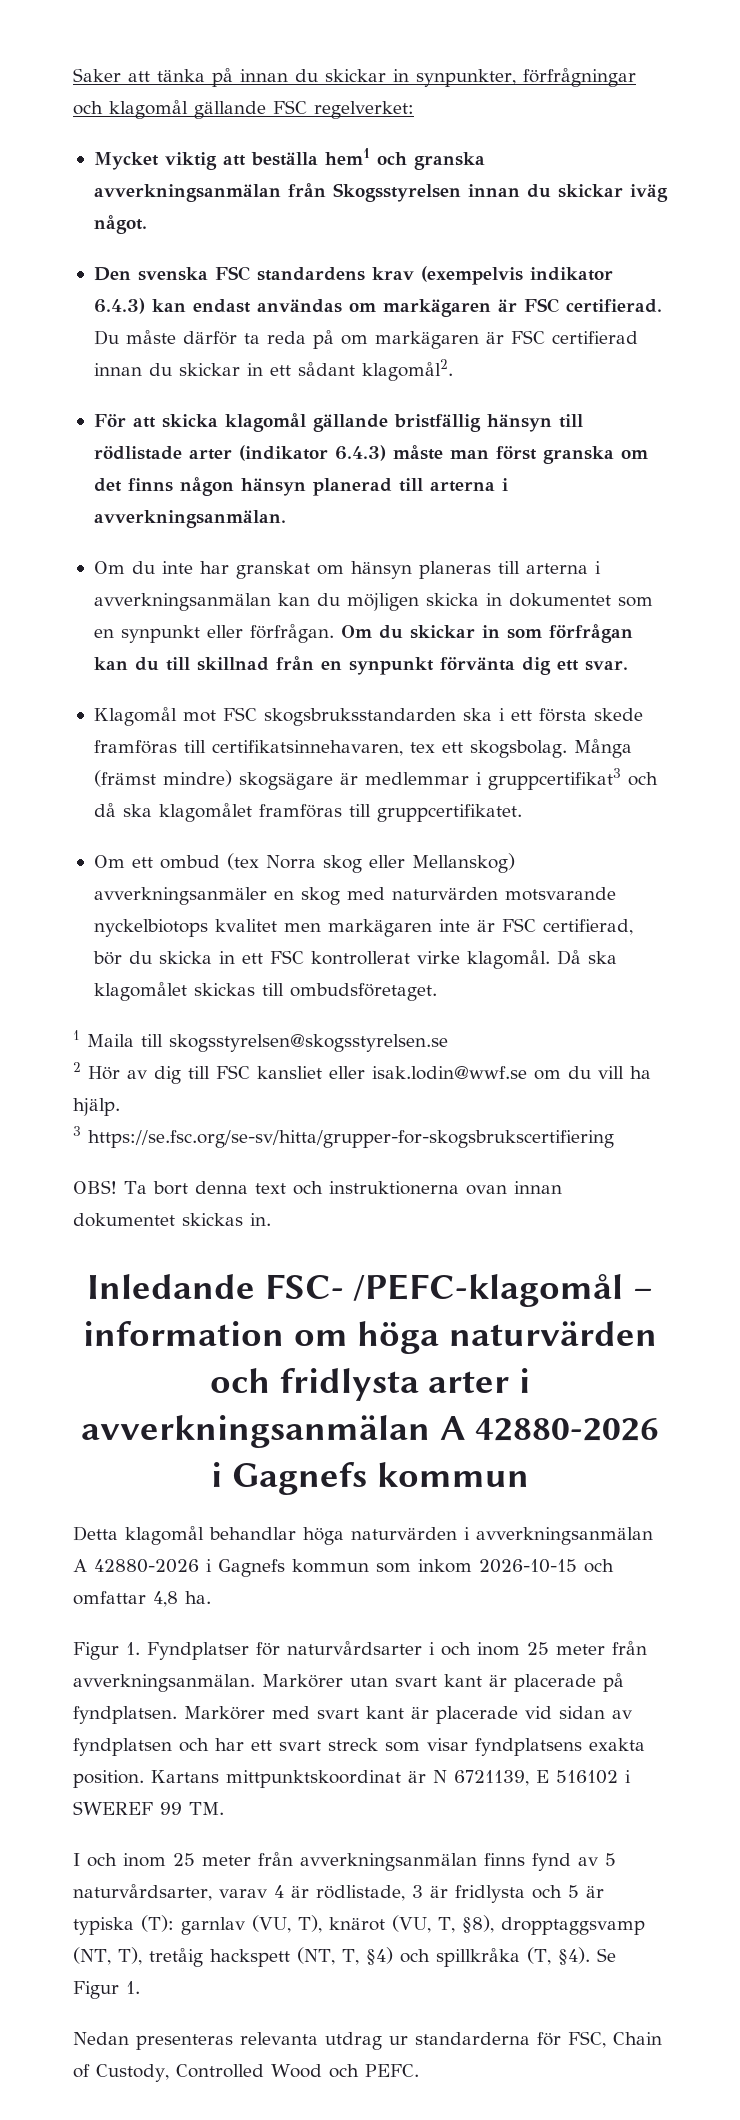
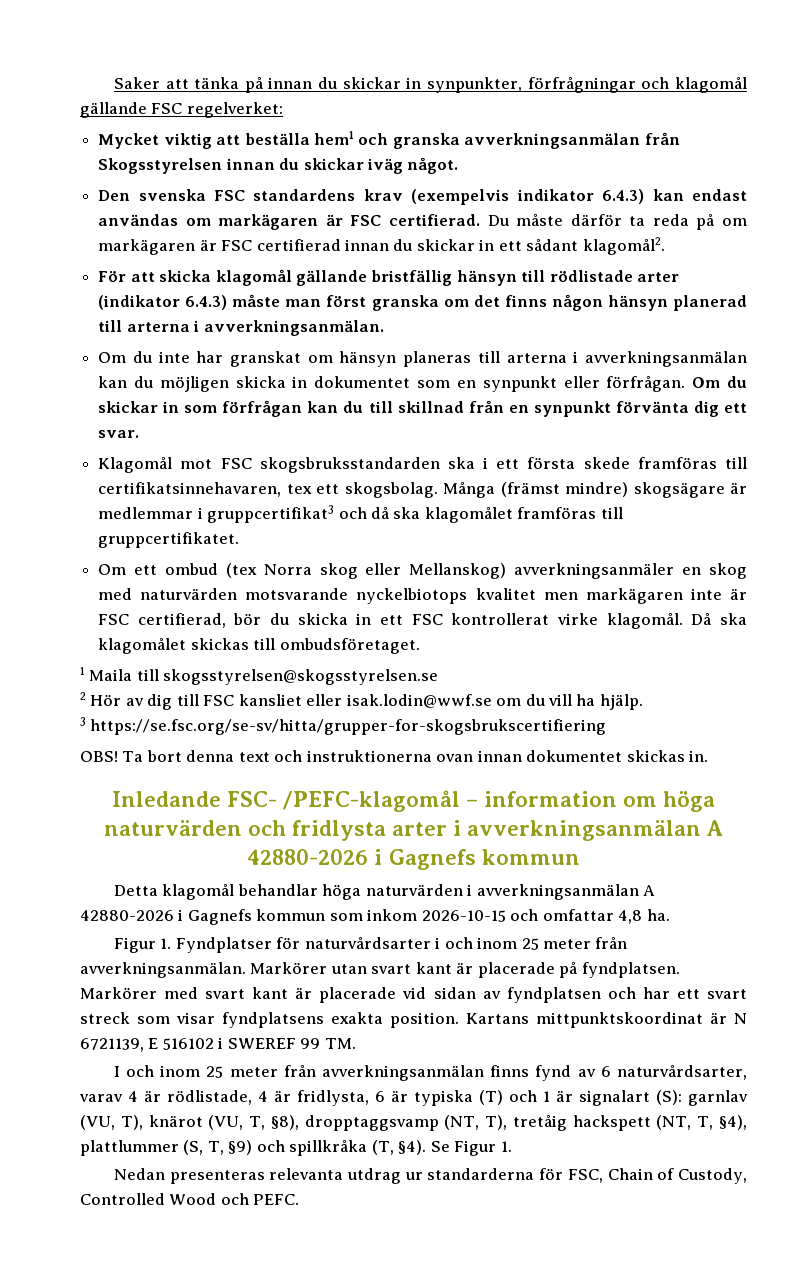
- I och inom 25 meter från avverkningsanmälan finns fynd av 5 naturvårdsarter, varav 4 är rödlistade, 3 är fridlysta och 5 är typiska (T): garnlav (VU, T), knärot (VU, T, §8), dropptaggsvamp (NT, T), tretåig hackspett (NT, T, §4) och spillkråka (T, §4).
+ I och inom 25 meter från avverkningsanmälan finns fynd av 6 naturvårdsarter, varav 4 är rödlistade, 4 är fridlysta, 6 är typiska (T) och 1 är signalart (S): garnlav (VU, T), knärot (VU, T, §8), dropptaggsvamp (NT, T), tretåig hackspett (NT, T, §4), plattlummer (S, T, §9) och spillkråka (T, §4).

